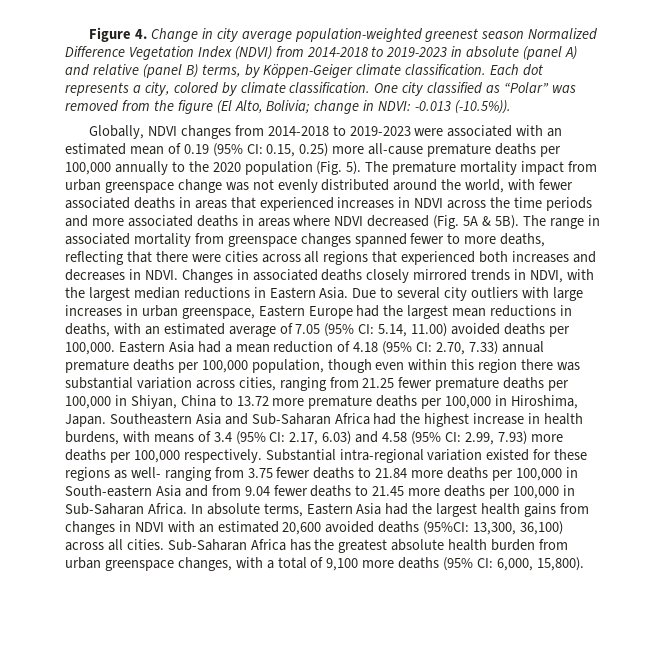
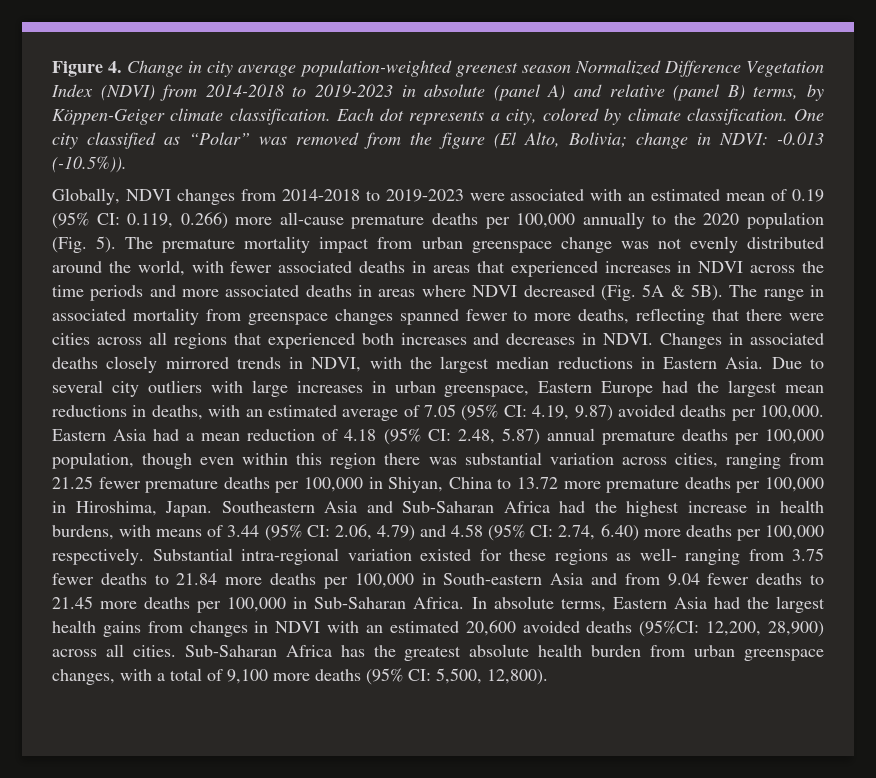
- Globally, NDVI changes from 2014-2018 to 2019-2023 were associated with an estimated mean of 0.19 (95% CI: 0.15, 0.25) more all-cause premature deaths per 100,000 annually to the 2020 population (Fig. 5).
+ Globally, NDVI changes from 2014-2018 to 2019-2023 were associated with an estimated mean of 0.19 (95% CI: 0.119, 0.266) more all-cause premature deaths per 100,000 annually to the 2020 population (Fig. 5).
- Due to several city outliers with large increases in urban greenspace, Eastern Europe had the largest mean reductions in deaths, with an estimated average of 7.05 (95% CI: 5.14, 11.00) avoided deaths per 100,000.
+ Due to several city outliers with large increases in urban greenspace, Eastern Europe had the largest mean reductions in deaths, with an estimated average of 7.05 (95% CI: 4.19, 9.87) avoided deaths per 100,000.
- Eastern Asia had a mean reduction of 4.18 (95% CI: 2.70, 7.33) annual premature deaths per 100,000 population, though even within this region there was substantial variation across cities, ranging from 21.25 fewer premature deaths per 100,000 in Shiyan, China to 13.72 more premature deaths per 100,000 in Hiroshima, Japan.
+ Eastern Asia had a mean reduction of 4.18 (95% CI: 2.48, 5.87) annual premature deaths per 100,000 population, though even within this region there was substantial variation across cities, ranging from 21.25 fewer premature deaths per 100,000 in Shiyan, China to 13.72 more premature deaths per 100,000 in Hiroshima, Japan.
- Southeastern Asia and Sub-Saharan Africa had the highest increase in health burdens, with means of 3.4 (95% CI: 2.17, 6.03) and 4.58 (95% CI: 2.99, 7.93) more deaths per 100,000 respectively.
+ Southeastern Asia and Sub-Saharan Africa had the highest increase in health burdens, with means of 3.44 (95% CI: 2.06, 4.79) and 4.58 (95% CI: 2.74, 6.40) more deaths per 100,000 respectively.
- In absolute terms, Eastern Asia had the largest health gains from changes in NDVI with an estimated 20,600 avoided deaths (95%CI: 13,300, 36,100) across all cities.
+ In absolute terms, Eastern Asia had the largest health gains from changes in NDVI with an estimated 20,600 avoided deaths (95%CI: 12,200, 28,900) across all cities.
- Sub-Saharan Africa has the greatest absolute health burden from urban greenspace changes, with a total of 9,100 more deaths (95% CI: 6,000, 15,800).
+ Sub-Saharan Africa has the greatest absolute health burden from urban greenspace changes, with a total of 9,100 more deaths (95% CI: 5,500, 12,800).

